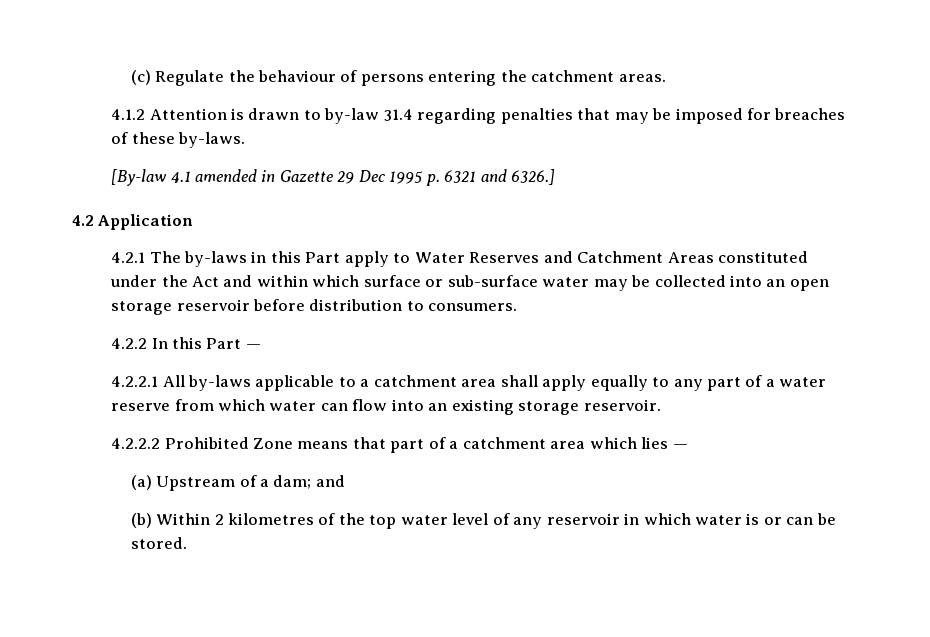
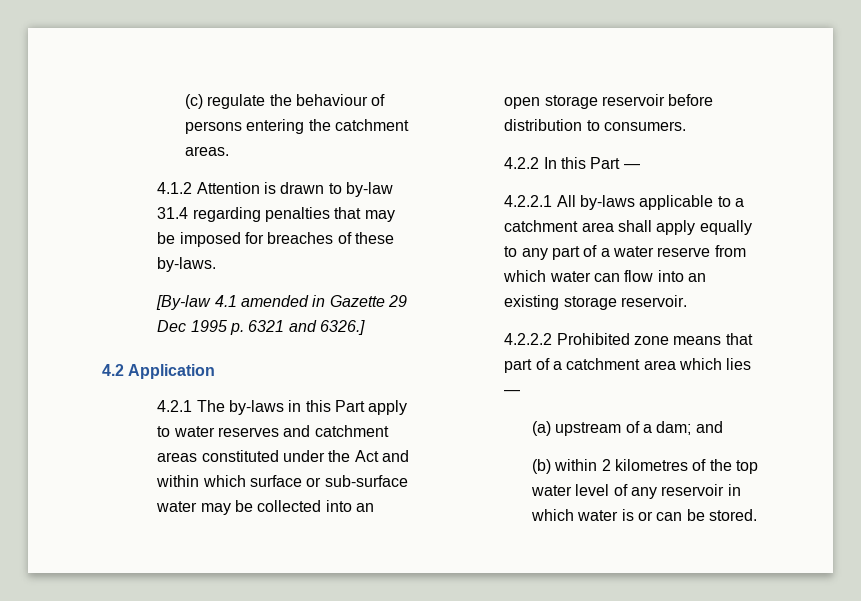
- (c) Regulate the behaviour of persons entering the catchment areas.
+ (c) regulate the behaviour of persons entering the catchment areas.
- 4.2.1 The by-laws in this Part apply to Water Reserves and Catchment Areas constituted under the Act and within which surface or sub-surface water may be collected into an open storage reservoir before distribution to consumers.
+ 4.2.1 The by-laws in this Part apply to water reserves and catchment areas constituted under the Act and within which surface or sub-surface water may be collected into an open storage reservoir before distribution to consumers.
- 4.2.2.2 Prohibited Zone means that part of a catchment area which lies —
+ 4.2.2.2 Prohibited zone means that part of a catchment area which lies —
- (a) Upstream of a dam; and
+ (a) upstream of a dam; and
- (b) Within 2 kilometres of the top water level of any reservoir in which water is or can be stored.
+ (b) within 2 kilometres of the top water level of any reservoir in which water is or can be stored.

